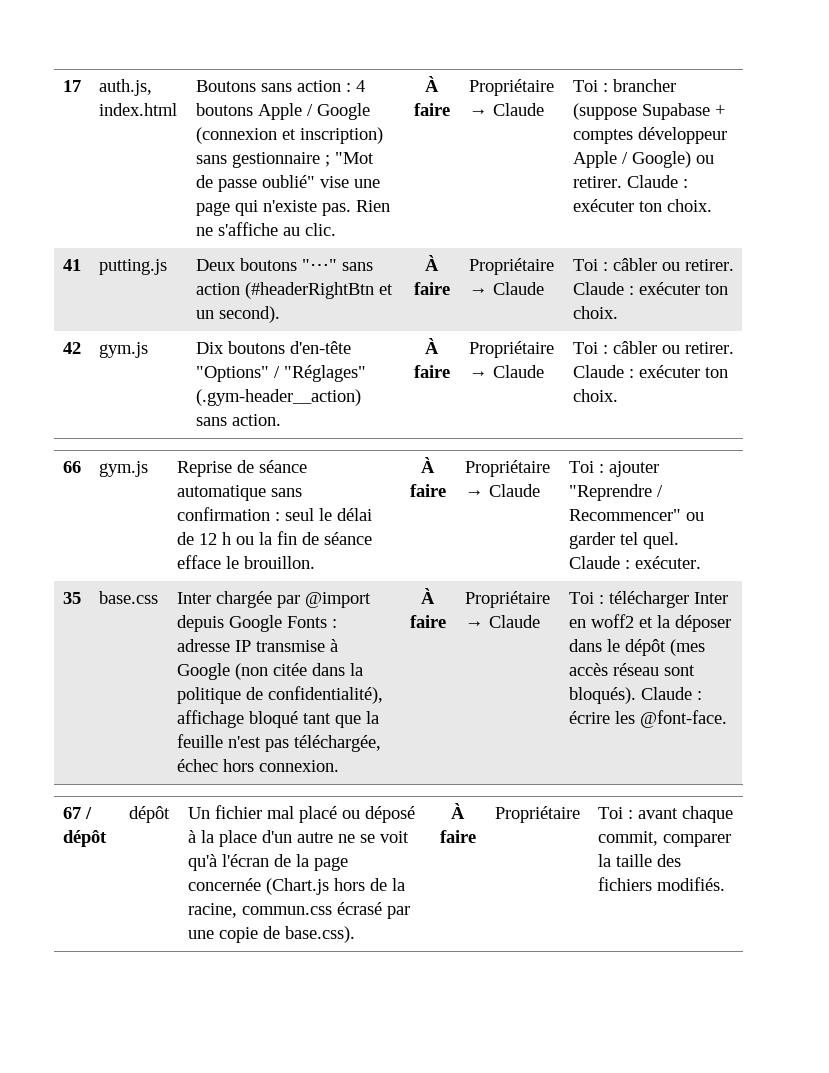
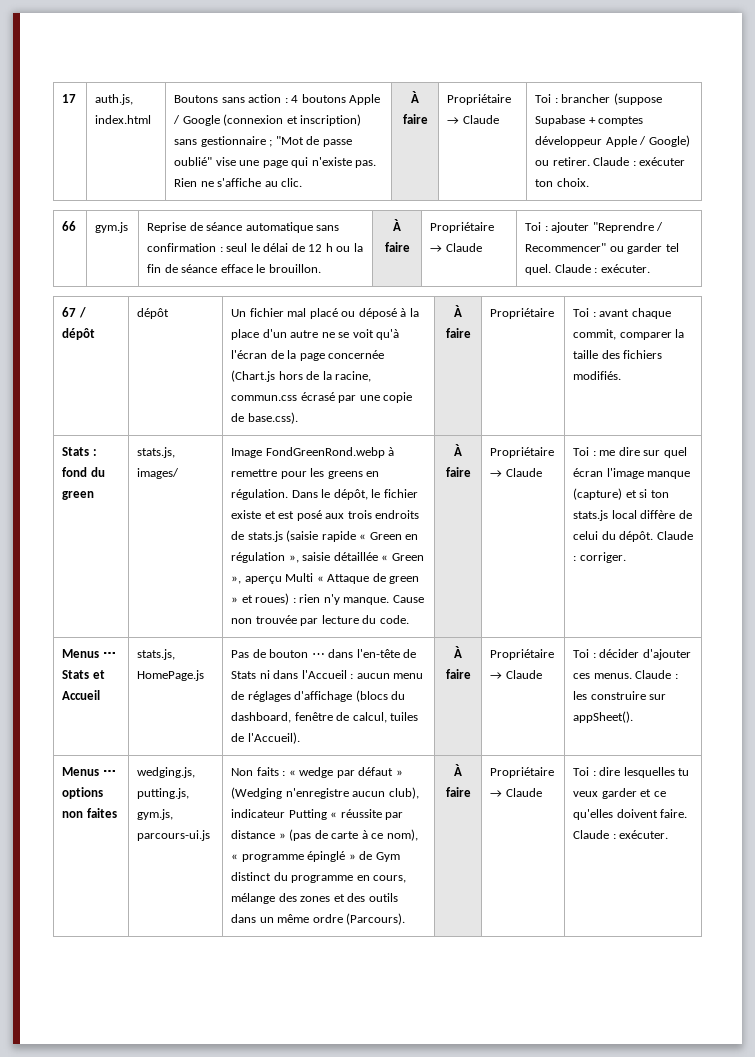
- 41 | putting.js | Deux boutons "⋯" sans action (#headerRightBtn et un second). | À faire | Propriétaire → Claude | Toi : câbler ou retirer. Claude : exécuter ton choix.
- 42 | gym.js | Dix boutons d'en-tête "Options" / "Réglages" (.gym-header__action) sans action. | À faire | Propriétaire → Claude | Toi : câbler ou retirer. Claude : exécuter ton choix.
- 35 | base.css | Inter chargée par @import depuis Google Fonts : adresse IP transmise à Google (non citée dans la politique de confidentialité), affichage bloqué tant que la feuille n'est pas téléchargée, échec hors connexion. | À faire | Propriétaire → Claude | Toi : télécharger Inter en woff2 et la déposer dans le dépôt (mes accès réseau sont bloqués). Claude : écrire les @font-face.
+ Stats : fond du green | stats.js, images/ | Image FondGreenRond.webp à remettre pour les greens en régulation. Dans le dépôt, le fichier existe et est posé aux trois endroits de stats.js (saisie rapide « Green en régulation », saisie détaillée « Green », aperçu Multi « Attaque de green » et roues) : rien n'y manque. Cause non trouvée par lecture du code. | À faire | Propriétaire → Claude | Toi : me dire sur quel écran l'image manque (capture) et si ton stats.js local diffère de celui du dépôt. Claude : corriger.
+ Menus ⋯ Stats et Accueil | stats.js, HomePage.js | Pas de bouton ⋯ dans l'en-tête de Stats ni dans l'Accueil : aucun menu de réglages d'affichage (blocs du dashboard, fenêtre de calcul, tuiles de l'Accueil). | À faire | Propriétaire → Claude | Toi : décider d'ajouter ces menus. Claude : les construire sur appSheet().
+ Menus ⋯ options non faites | wedging.js, putting.js, gym.js, parcours-ui.js | Non faits : « wedge par défaut » (Wedging n'enregistre aucun club), indicateur Putting « réussite par distance » (pas de carte à ce nom), « programme épinglé » de Gym distinct du programme en cours, mélange des zones et des outils dans un même ordre (Parcours). | À faire | Propriétaire → Claude | Toi : dire lesquelles tu veux garder et ce qu'elles doivent faire. Claude : exécuter.

